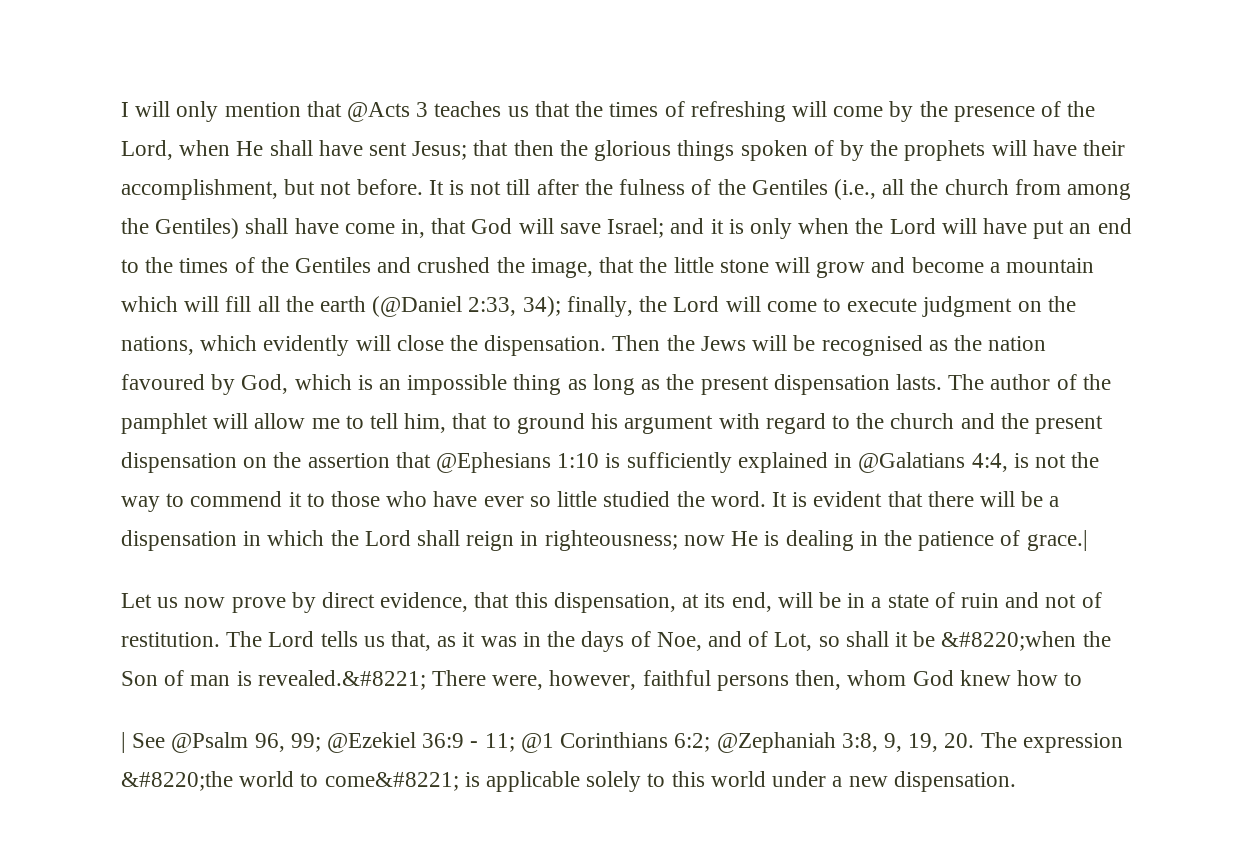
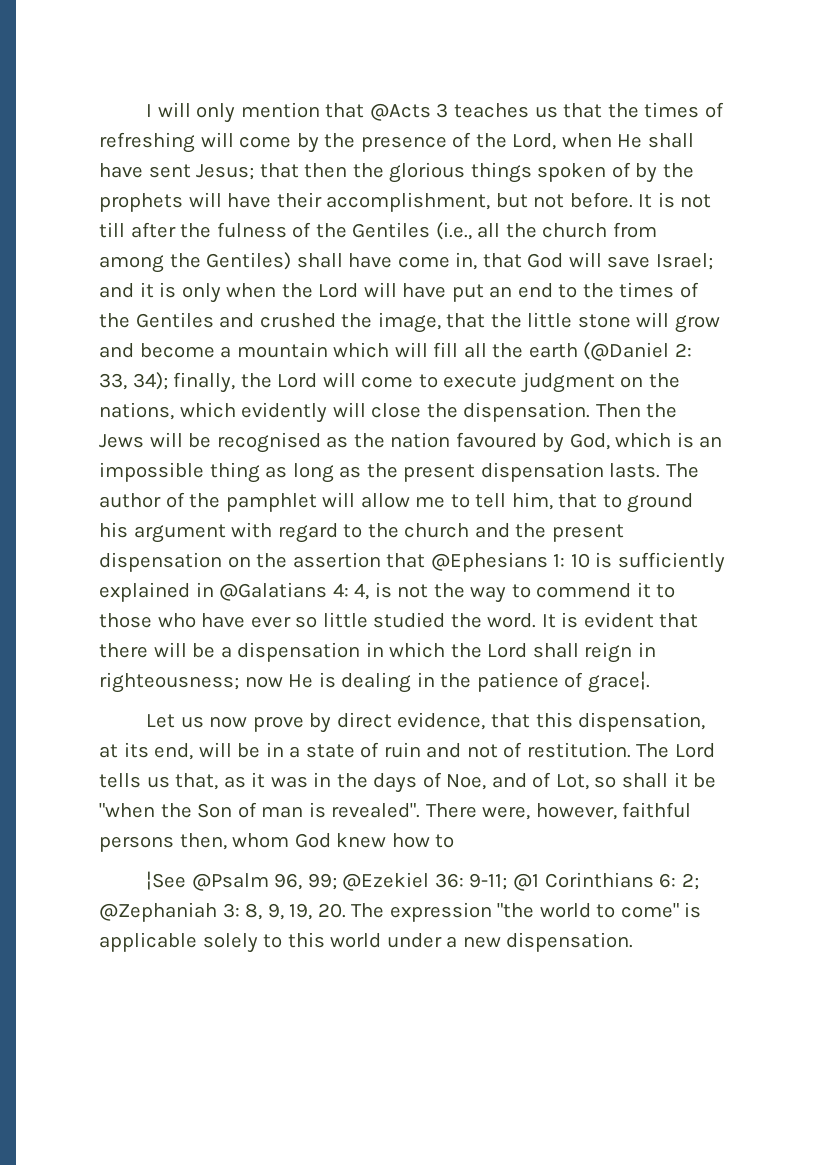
- and it is only when the Lord will have put an end to the times of the Gentiles and crushed the image, that the little stone will grow and become a mountain which will fill all the earth (@Daniel 2:33, 34);
+ and it is only when the Lord will have put an end to the times of the Gentiles and crushed the image, that the little stone will grow and become a mountain which will fill all the earth (@Daniel 2: 33, 34);
- The author of the pamphlet will allow me to tell him, that to ground his argument with regard to the church and the present dispensation on the assertion that @Ephesians 1:10 is sufficiently explained in @Galatians 4:4, is not the way to commend it to those who have ever so little studied the word.
+ The author of the pamphlet will allow me to tell him, that to ground his argument with regard to the church and the present dispensation on the assertion that @Ephesians 1: 10 is sufficiently explained in @Galatians 4: 4, is not the way to commend it to those who have ever so little studied the word.
- It is evident that there will be a dispensation in which the Lord shall reign in righteousness; now He is dealing in the patience of grace.|
+ It is evident that there will be a dispensation in which the Lord shall reign in righteousness; now He is dealing in the patience of grace¦.
- The Lord tells us that, as it was in the days of Noe, and of Lot, so shall it be &#8220;when the Son of man is revealed.&#8221; There were, however, faithful persons then, whom God knew how to
+ The Lord tells us that, as it was in the days of Noe, and of Lot, so shall it be "when the Son of man is revealed". There were, however, faithful persons then, whom God knew how to
- | See @Psalm 96, 99; @Ezekiel 36:9 - 11; @1 Corinthians 6:2; @Zephaniah 3:8, 9, 19, 20. The expression &#8220;the world to come&#8221; is applicable solely to this world under a new dispensation.
+ ¦See @Psalm 96, 99; @Ezekiel 36: 9-11; @1 Corinthians 6: 2; @Zephaniah 3: 8, 9, 19, 20. The expression "the world to come" is applicable solely to this world under a new dispensation.

